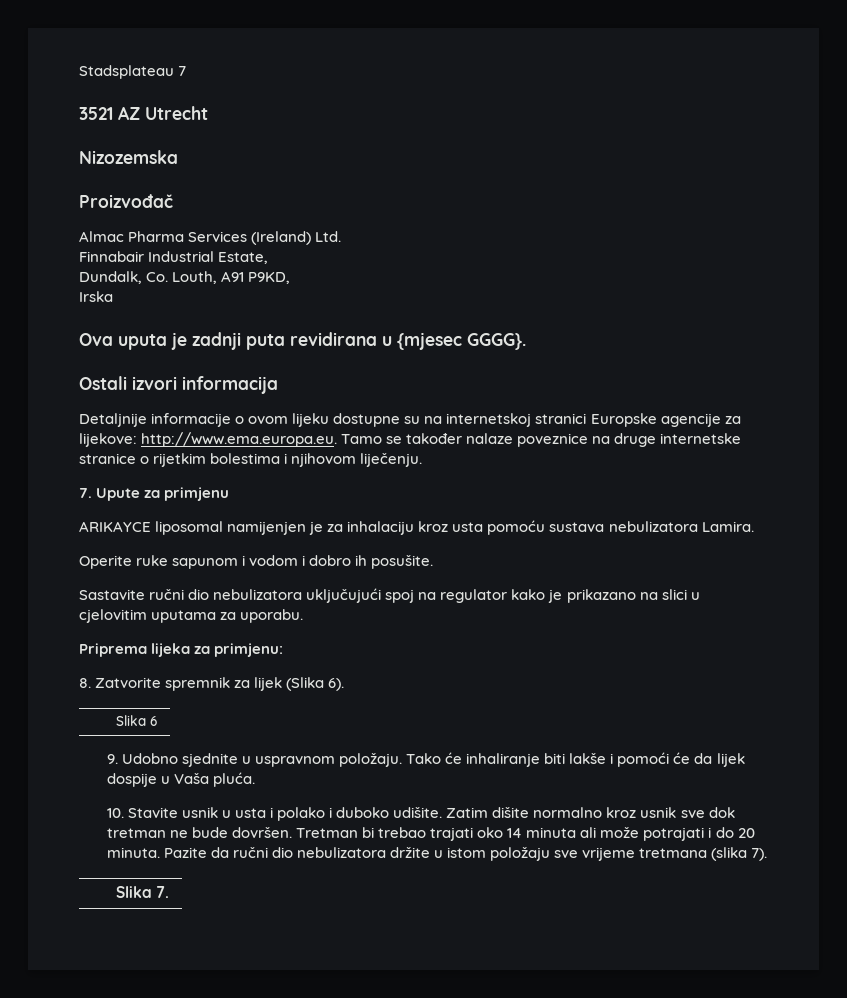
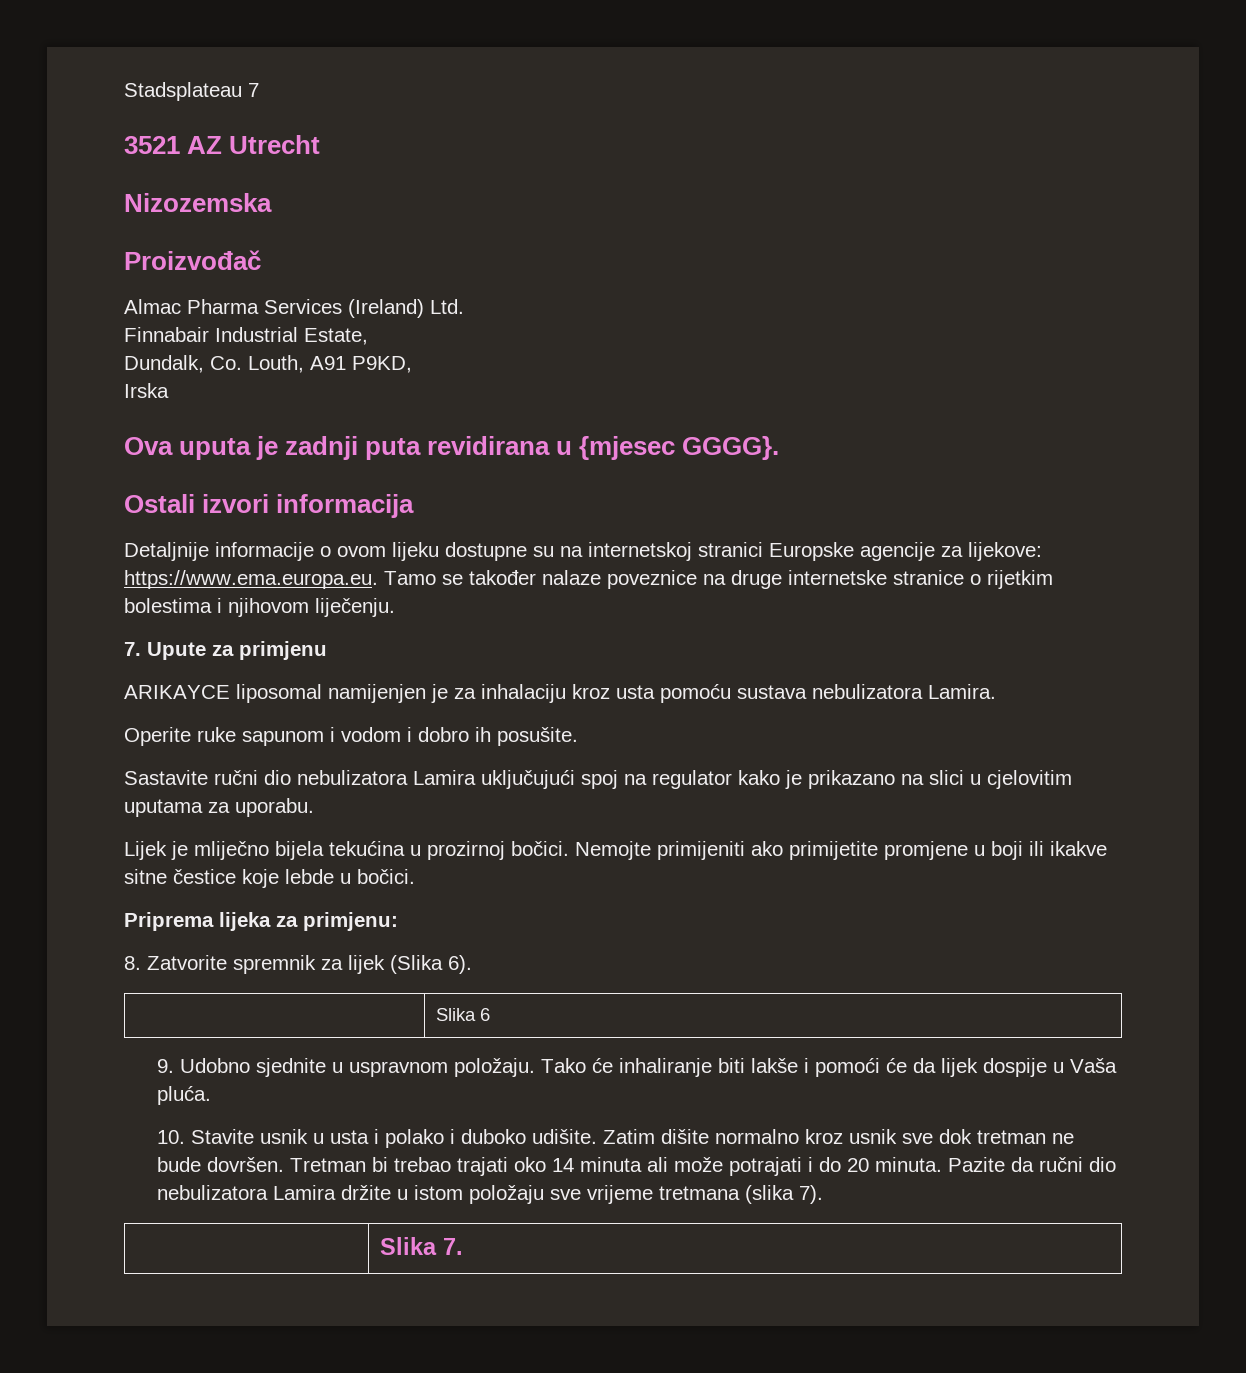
- Detaljnije informacije o ovom lijeku dostupne su na internetskoj stranici Europske agencije za lijekove: http://www.ema.europa.eu. Tamo se također nalaze poveznice na druge internetske stranice o rijetkim bolestima i njihovom liječenju.
+ Detaljnije informacije o ovom lijeku dostupne su na internetskoj stranici Europske agencije za lijekove: https://www.ema.europa.eu. Tamo se također nalaze poveznice na druge internetske stranice o rijetkim bolestima i njihovom liječenju.
- Sastavite ručni dio nebulizatora uključujući spoj na regulator kako je prikazano na slici u cjelovitim uputama za uporabu.
+ Sastavite ručni dio nebulizatora Lamira uključujući spoj na regulator kako je prikazano na slici u cjelovitim uputama za uporabu.
+ Lijek je mliječno bijela tekućina u prozirnoj bočici. Nemojte primijeniti ako primijetite promjene u boji ili ikakve sitne čestice koje lebde u bočici.
- Pazite da ručni dio nebulizatora držite u istom položaju sve vrijeme tretmana (slika 7).
+ Pazite da ručni dio nebulizatora Lamira držite u istom položaju sve vrijeme tretmana (slika 7).

